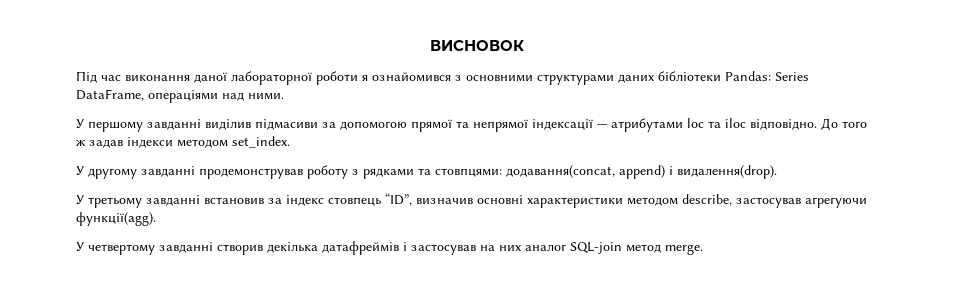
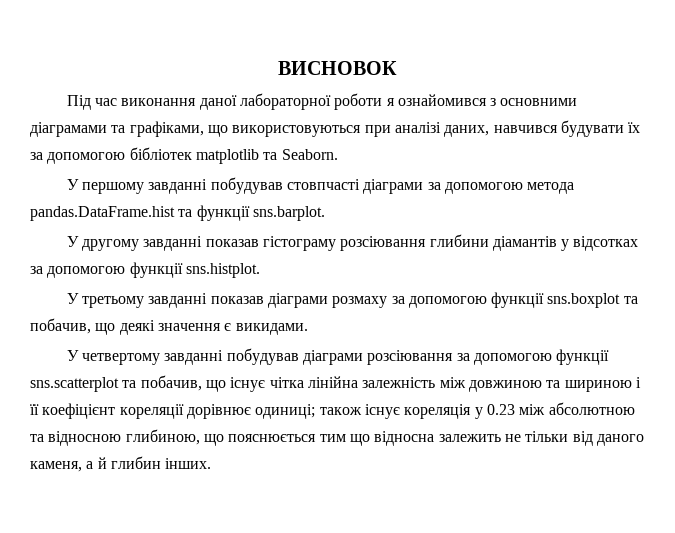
- Під час виконання даної лабораторної роботи я ознайомився з основними структурами даних бібліотеки Pandas: Series DataFrame, операціями над ними.
- У першому завданні виділив підмасиви за допомогою прямої та непрямої індексації — атрибутами loc та iloc відповідно. До того ж задав індекси методом set_index.
- У другому завданні продемонстрував роботу з рядками та стовпцями: додавання(concat, append) і видалення(drop).
- У третьому завданні встановив за індекс стовпець “ID”, визначив основні характеристики методом describe, застосував агрегуючи функції(agg).
- У четвертому завданні створив декілька датафреймів і застосував на них аналог SQL-join метод merge.
+ Під час виконання даної лабораторної роботи я ознайомився з основними діаграмами та графіками, що використовуються при аналізі даних, навчився будувати їх за допомогою бібліотек matplotlib та Seaborn.
+ У першому завданні побудував стовпчасті діаграми за допомогою метода pandas.DataFrame.hist та функції sns.barplot.
+ У другому завданні показав гістограму розсіювання глибини діамантів у відсотках за допомогою функції sns.histplot.
+ У третьому завданні показав діаграми розмаху за допомогою функції sns.boxplot та побачив, що деякі значення є викидами.
+ У четвертому завданні побудував діаграми розсіювання за допомогою функції sns.scatterplot та побачив, що існує чітка лінійна залежність між довжиною та шириною і її коефіцієнт кореляції дорівнює одиниці; також існує кореляція у 0.23 між абсолютною та відносною глибиною, що пояснюється тим що відносна залежить не тільки від даного каменя, а й глибин інших.

